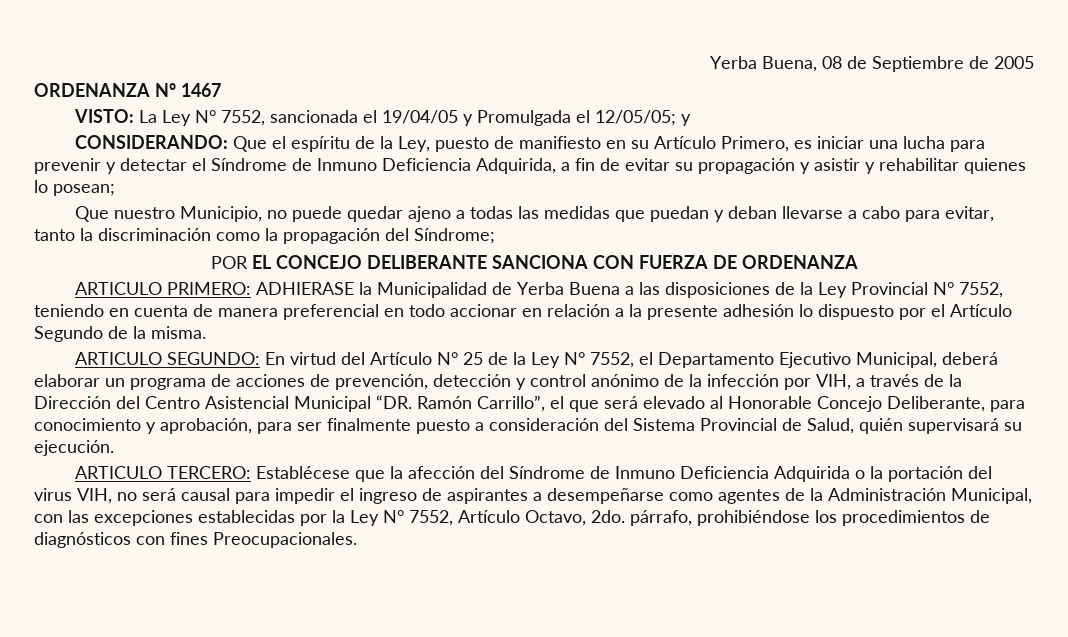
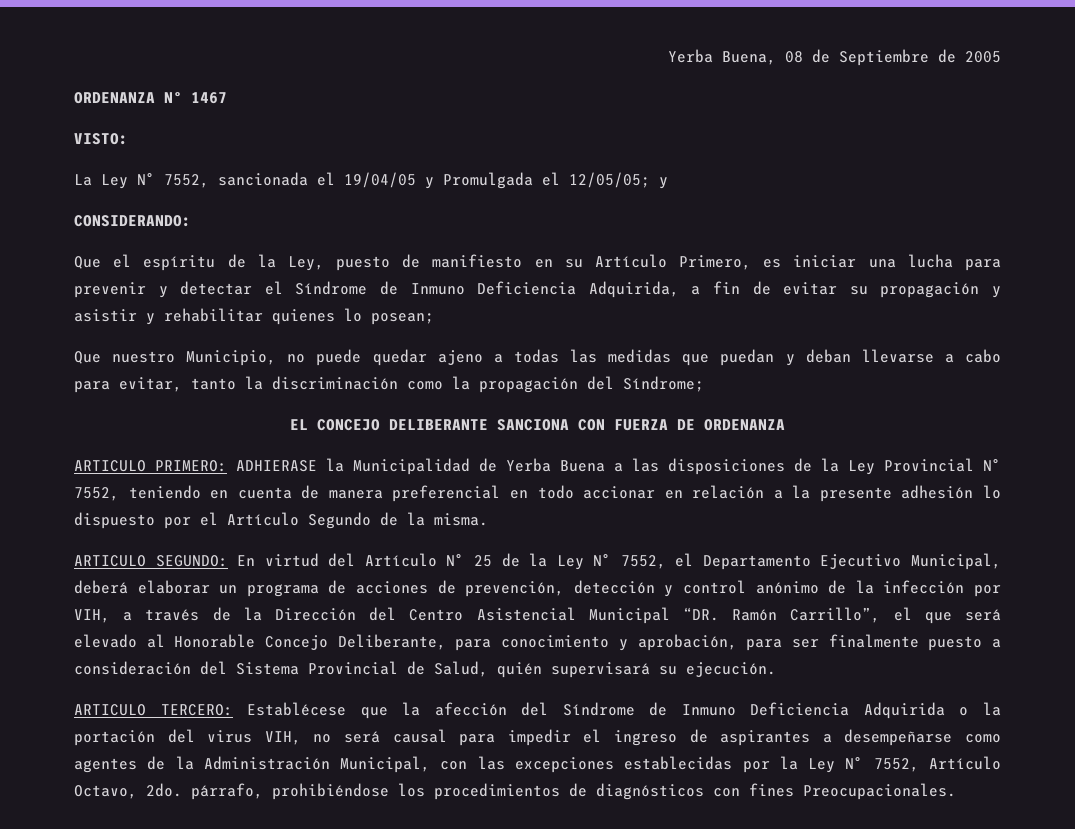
- VISTO: La Ley N° 7552, sancionada el 19/04/05 y Promulgada el 12/05/05; y
+ VISTO:
+ La Ley N° 7552, sancionada el 19/04/05 y Promulgada el 12/05/05; y
- CONSIDERANDO: Que el espíritu de la Ley, puesto de manifiesto en su Artículo Primero, es iniciar una lucha para prevenir y detectar el Síndrome de Inmuno Deficiencia Adquirida, a fin de evitar su propagación y asistir y rehabilitar quienes lo posean;
+ CONSIDERANDO:
+ Que el espíritu de la Ley, puesto de manifiesto en su Artículo Primero, es iniciar una lucha para prevenir y detectar el Síndrome de Inmuno Deficiencia Adquirida, a fin de evitar su propagación y asistir y rehabilitar quienes lo posean;
- POR EL CONCEJO DELIBERANTE SANCIONA CON FUERZA DE ORDENANZA
+ EL CONCEJO DELIBERANTE SANCIONA CON FUERZA DE ORDENANZA

